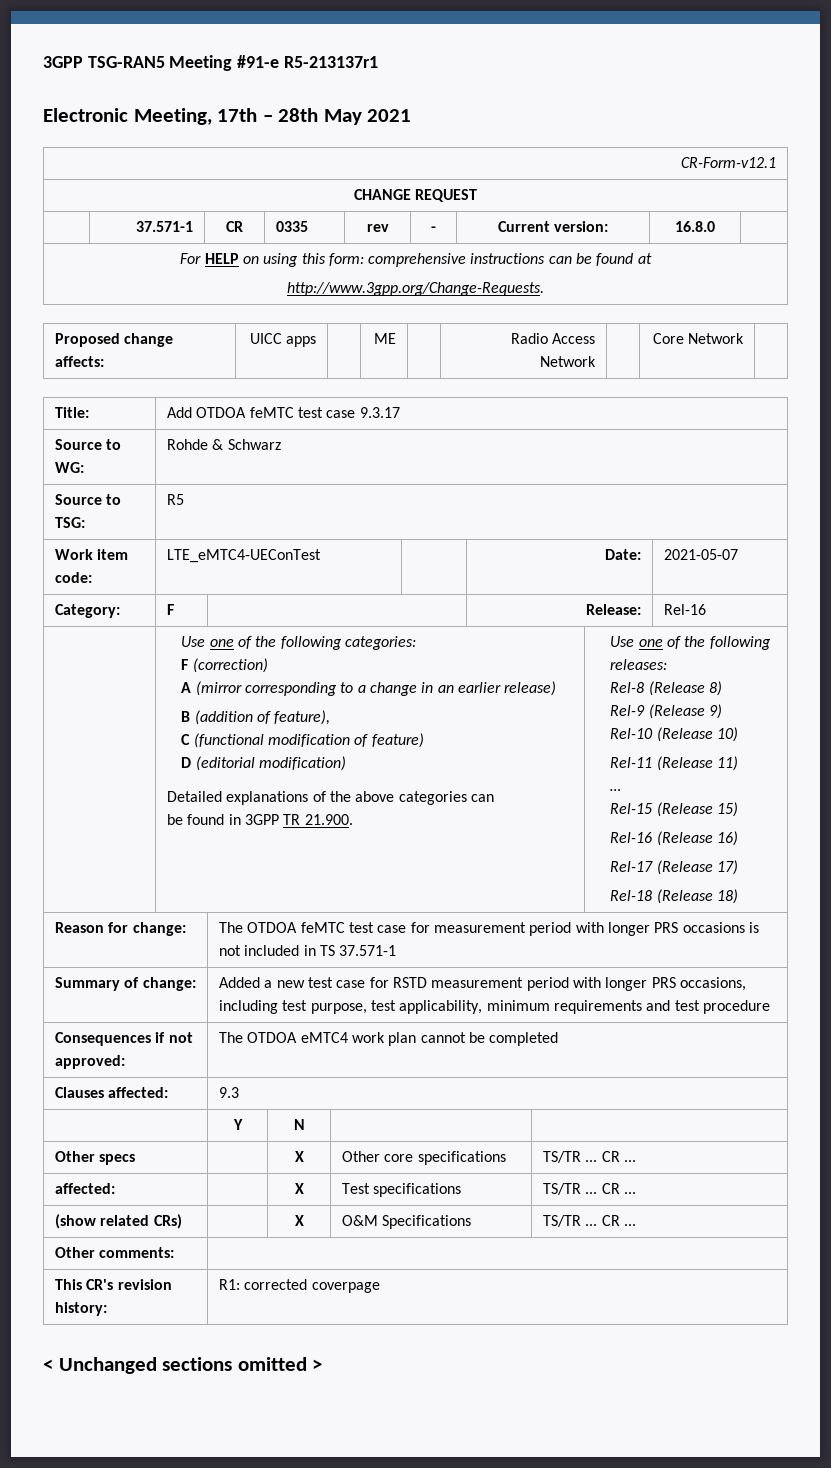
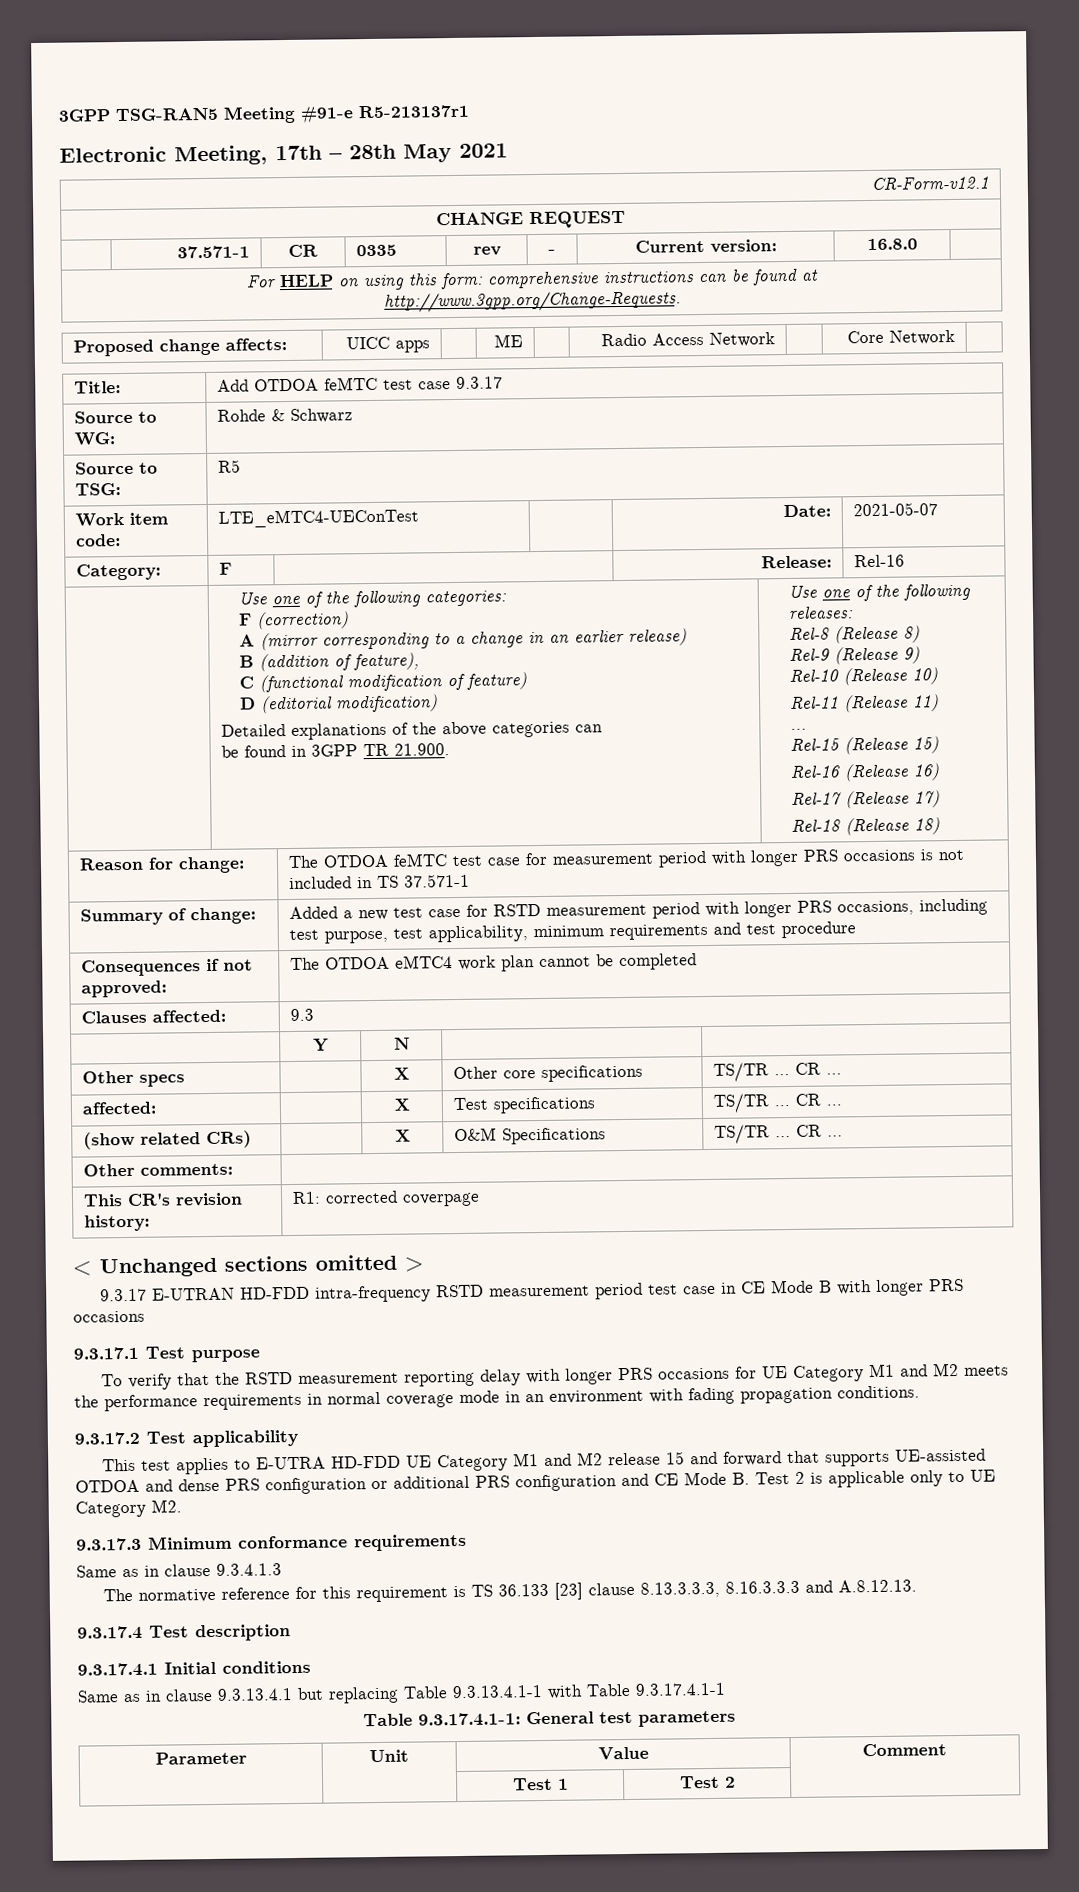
+ 9.3.17 E-UTRAN HD-FDD intra-frequency RSTD measurement period test case in CE Mode B with longer PRS occasions
+ 9.3.17.1 Test purpose
+ To verify that the RSTD measurement reporting delay with longer PRS occasions for UE Category M1 and M2 meets the performance requirements in normal coverage mode in an environment with fading propagation conditions.
+ 9.3.17.2 Test applicability
+ This test applies to E-UTRA HD-FDD UE Category M1 and M2 release 15 and forward that supports UE-assisted OTDOA and dense PRS configuration or additional PRS configuration and CE Mode B. Test 2 is applicable only to UE Category M2.
+ 9.3.17.3 Minimum conformance requirements
+ Same as in clause 9.3.4.1.3
+ The normative reference for this requirement is TS 36.133 [23] clause 8.13.3.3.3, 8.16.3.3.3 and A.8.12.13.
+ 9.3.17.4 Test description
+ 9.3.17.4.1 Initial conditions
+ Same as in clause 9.3.13.4.1 but replacing Table 9.3.13.4.1-1 with Table 9.3.17.4.1-1
+ Table 9.3.17.4.1-1: General test parameters
+ Parameter | Unit | Value | Comment
+ | | Test 1 | Test 2 |

